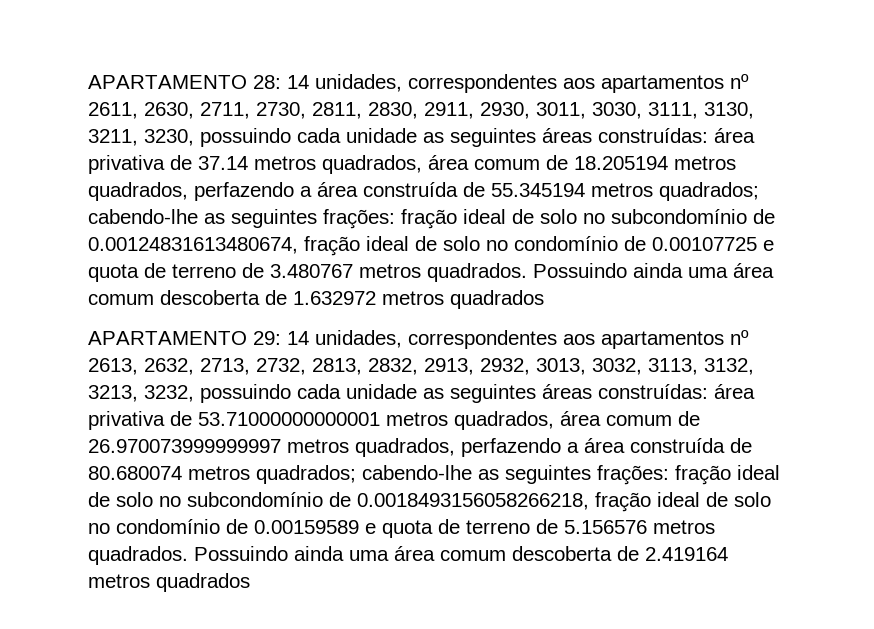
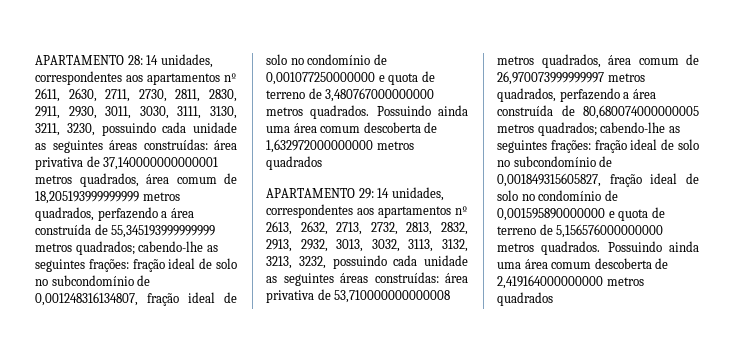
- APARTAMENTO 28: 14 unidades, correspondentes aos apartamentos nº 2611, 2630, 2711, 2730, 2811, 2830, 2911, 2930, 3011, 3030, 3111, 3130, 3211, 3230, possuindo cada unidade as seguintes áreas construídas: área privativa de 37.14 metros quadrados, área comum de 18.205194 metros quadrados, perfazendo a área construída de 55.345194 metros quadrados; cabendo-lhe as seguintes frações: fração ideal de solo no subcondomínio de 0.00124831613480674, fração ideal de solo no condomínio de 0.00107725 e quota de terreno de 3.480767 metros quadrados. Possuindo ainda uma área comum descoberta de 1.632972 metros quadrados
+ APARTAMENTO 28: 14 unidades, correspondentes aos apartamentos nº 2611, 2630, 2711, 2730, 2811, 2830, 2911, 2930, 3011, 3030, 3111, 3130, 3211, 3230, possuindo cada unidade as seguintes áreas construídas: área privativa de 37,140000000000001 metros quadrados, área comum de 18,205193999999999 metros quadrados, perfazendo a área construída de 55,345193999999999 metros quadrados; cabendo-lhe as seguintes frações: fração ideal de solo no subcondomínio de 0,001248316134807, fração ideal de solo no condomínio de 0,001077250000000 e quota de terreno de 3,480767000000000 metros quadrados. Possuindo ainda uma área comum descoberta de 1,632972000000000 metros quadrados
- APARTAMENTO 29: 14 unidades, correspondentes aos apartamentos nº 2613, 2632, 2713, 2732, 2813, 2832, 2913, 2932, 3013, 3032, 3113, 3132, 3213, 3232, possuindo cada unidade as seguintes áreas construídas: área privativa de 53.71000000000001 metros quadrados, área comum de 26.970073999999997 metros quadrados, perfazendo a área construída de 80.680074 metros quadrados; cabendo-lhe as seguintes frações: fração ideal de solo no subcondomínio de 0.0018493156058266218, fração ideal de solo no condomínio de 0.00159589 e quota de terreno de 5.156576 metros quadrados. Possuindo ainda uma área comum descoberta de 2.419164 metros quadrados
+ APARTAMENTO 29: 14 unidades, correspondentes aos apartamentos nº 2613, 2632, 2713, 2732, 2813, 2832, 2913, 2932, 3013, 3032, 3113, 3132, 3213, 3232, possuindo cada unidade as seguintes áreas construídas: área privativa de 53,710000000000008 metros quadrados, área comum de 26,970073999999997 metros quadrados, perfazendo a área construída de 80,680074000000005 metros quadrados; cabendo-lhe as seguintes frações: fração ideal de solo no subcondomínio de 0,001849315605827, fração ideal de solo no condomínio de 0,001595890000000 e quota de terreno de 5,156576000000000 metros quadrados. Possuindo ainda uma área comum descoberta de 2,419164000000000 metros quadrados

